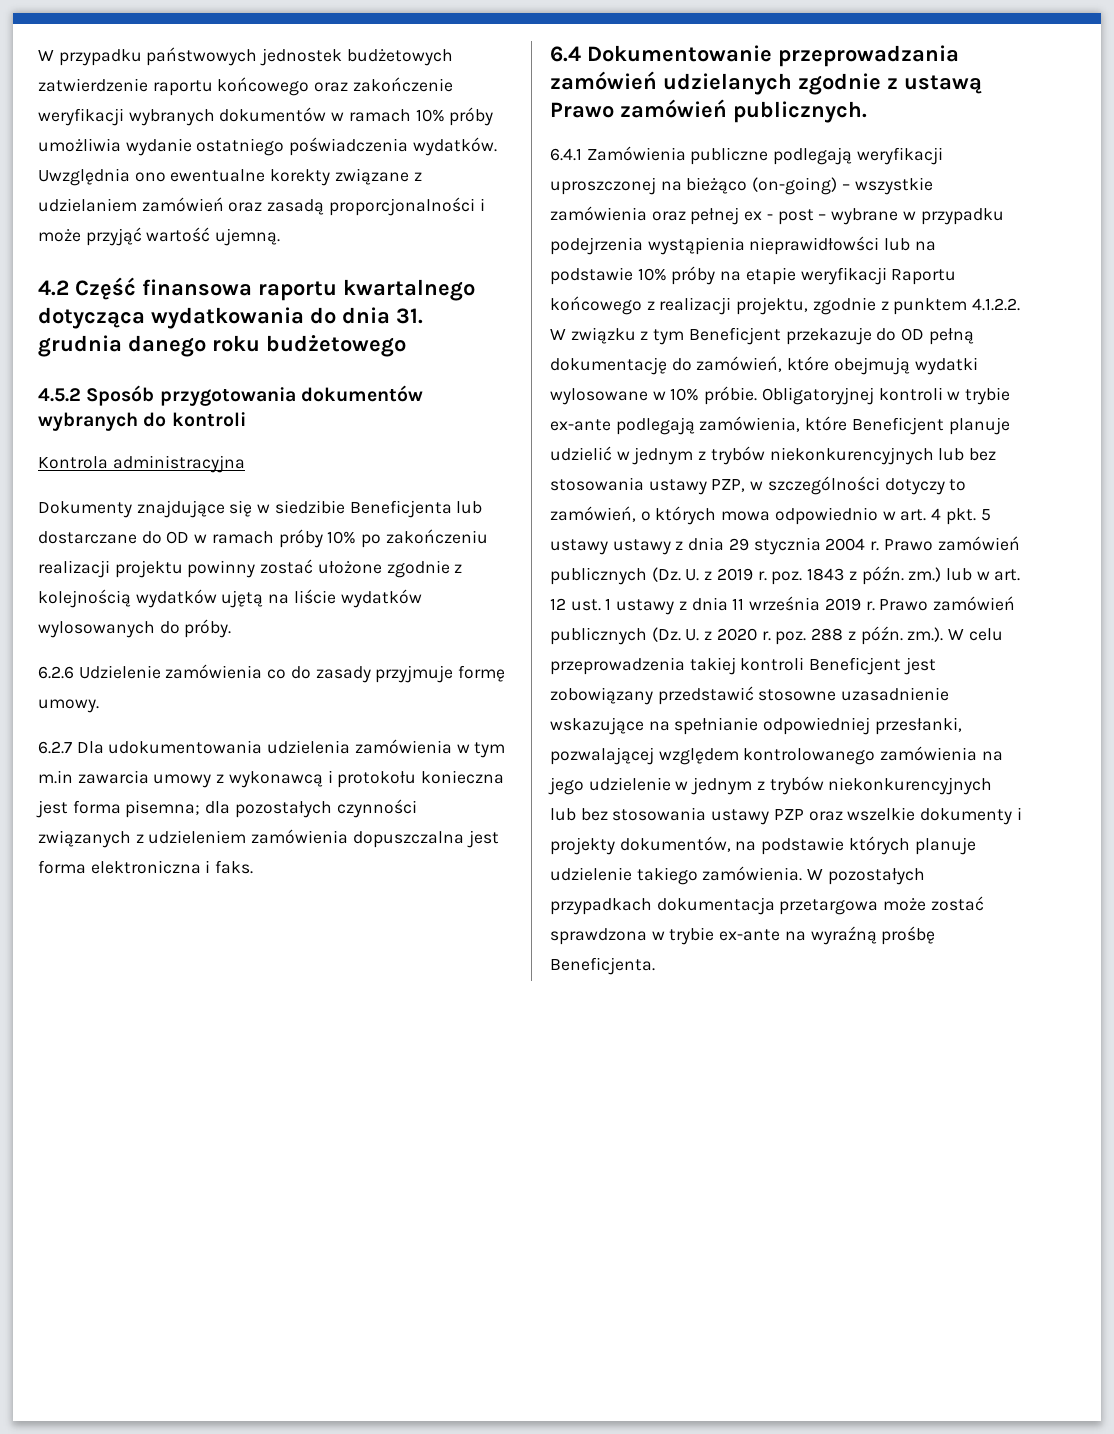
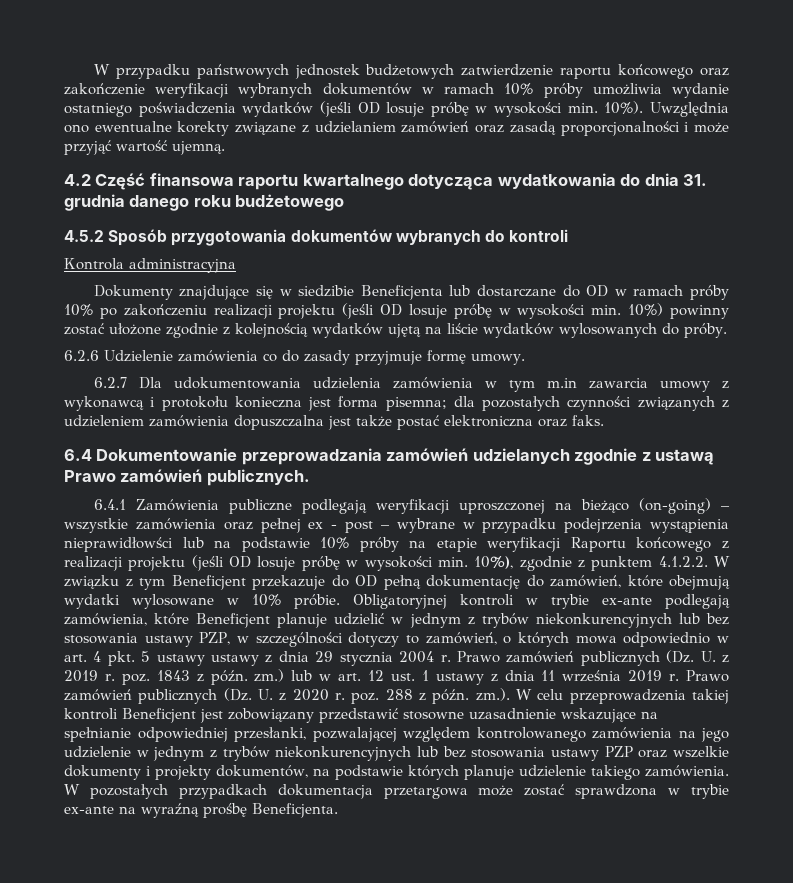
- W przypadku państwowych jednostek budżetowych zatwierdzenie raportu końcowego oraz zakończenie weryfikacji wybranych dokumentów w ramach 10% próby umożliwia wydanie ostatniego poświadczenia wydatków.
+ W przypadku państwowych jednostek budżetowych zatwierdzenie raportu końcowego oraz zakończenie weryfikacji wybranych dokumentów w ramach 10% próby umożliwia wydanie ostatniego poświadczenia wydatków (jeśli OD losuje próbę w wysokości min. 10%).
- Dokumenty znajdujące się w siedzibie Beneficjenta lub dostarczane do OD w ramach próby 10% po zakończeniu realizacji projektu powinny zostać ułożone zgodnie z kolejnością wydatków ujętą na liście wydatków wylosowanych do próby.
+ Dokumenty znajdujące się w siedzibie Beneficjenta lub dostarczane do OD w ramach próby 10% po zakończeniu realizacji projektu (jeśli OD losuje próbę w wysokości min. 10%) powinny zostać ułożone zgodnie z kolejnością wydatków ujętą na liście wydatków wylosowanych do próby.
- 6.2.7 Dla udokumentowania udzielenia zamówienia w tym m.in zawarcia umowy z wykonawcą i protokołu konieczna jest forma pisemna; dla pozostałych czynności związanych z udzieleniem zamówienia dopuszczalna jest forma elektroniczna i faks.
+ 6.2.7 Dla udokumentowania udzielenia zamówienia w tym m.in zawarcia umowy z wykonawcą i protokołu konieczna jest forma pisemna; dla pozostałych czynności związanych z udzieleniem zamówienia dopuszczalna jest także postać elektroniczna oraz faks.
- 6.4.1 Zamówienia publiczne podlegają weryfikacji uproszczonej na bieżąco (on-going) – wszystkie zamówienia oraz pełnej ex - post – wybrane w przypadku podejrzenia wystąpienia nieprawidłowści lub na podstawie 10% próby na etapie weryfikacji Raportu końcowego z realizacji projektu, zgodnie z punktem 4.1.2.2. W związku z tym Beneficjent przekazuje do OD pełną dokumentację do zamówień, które obejmują wydatki wylosowane w 10% próbie.
+ 6.4.1 Zamówienia publiczne podlegają weryfikacji uproszczonej na bieżąco (on-going) – wszystkie zamówienia oraz pełnej ex - post – wybrane w przypadku podejrzenia wystąpienia nieprawidłowści lub na podstawie 10% próby na etapie weryfikacji Raportu końcowego z realizacji projektu (jeśli OD losuje próbę w wysokości min. 10%), zgodnie z punktem 4.1.2.2. W związku z tym Beneficjent przekazuje do OD pełną dokumentację do zamówień, które obejmują wydatki wylosowane w 10% próbie.

